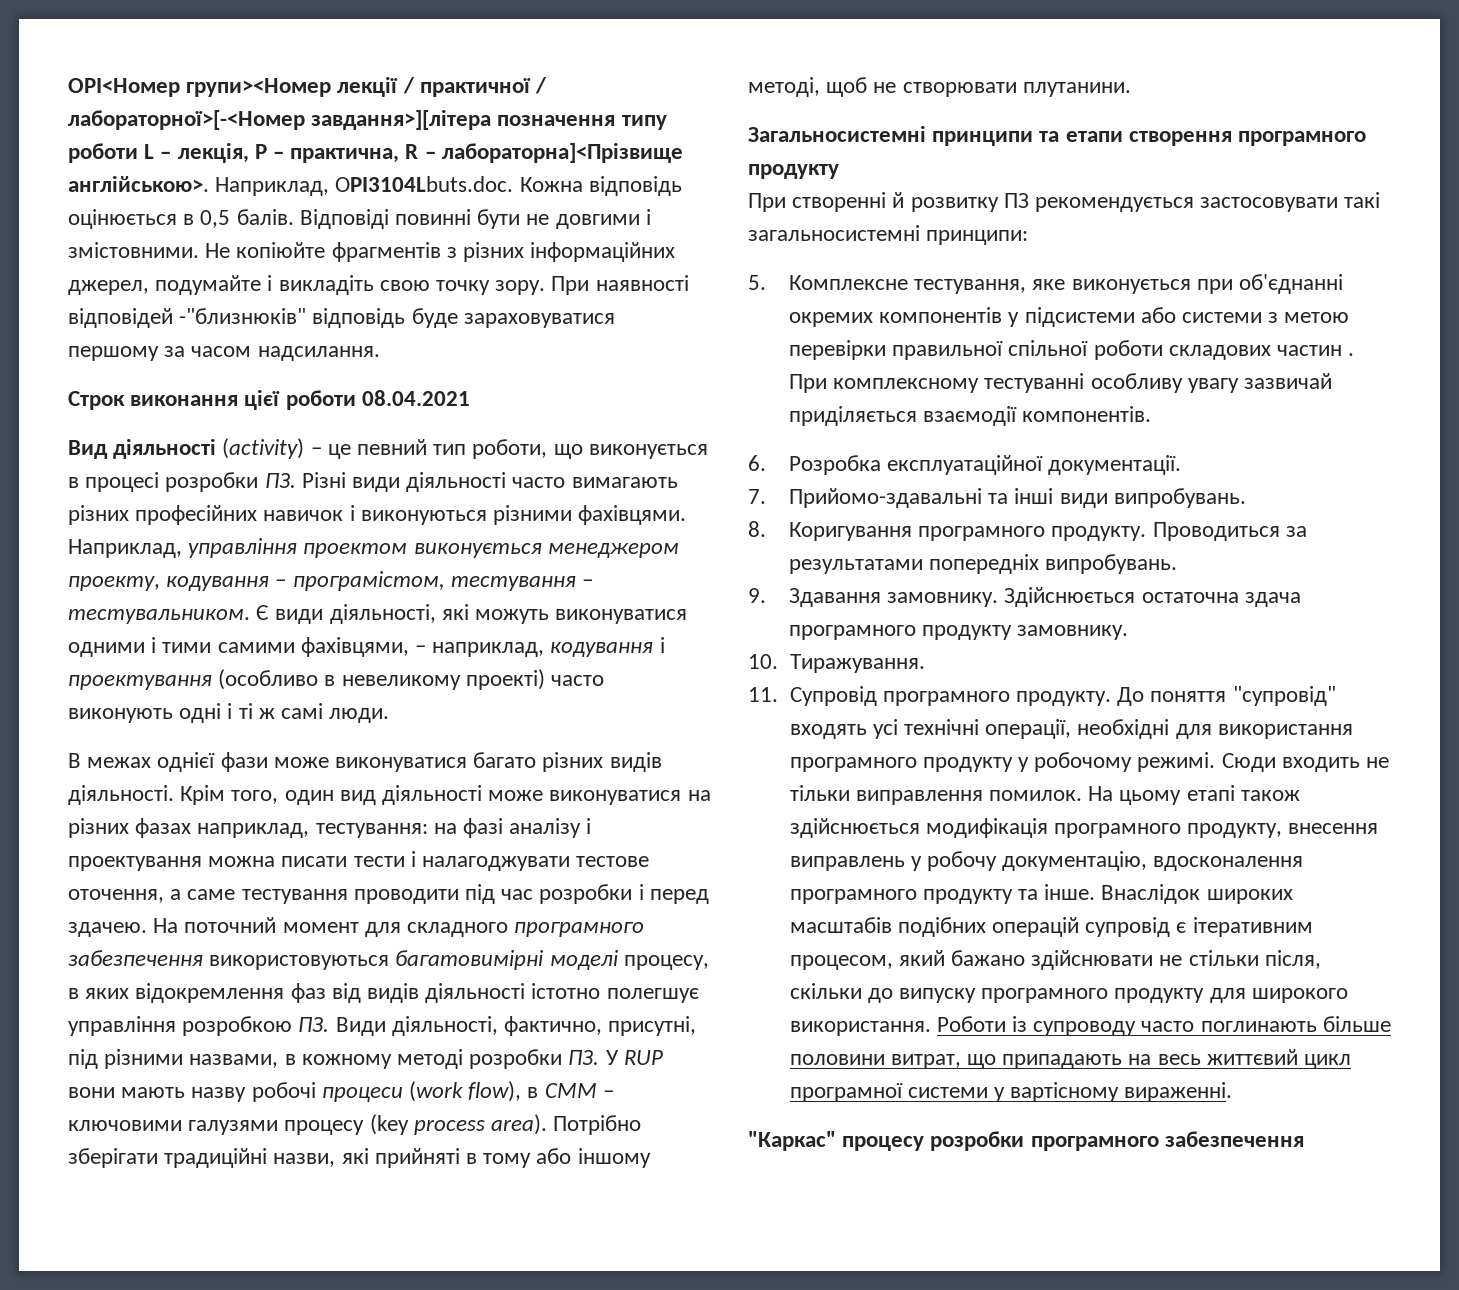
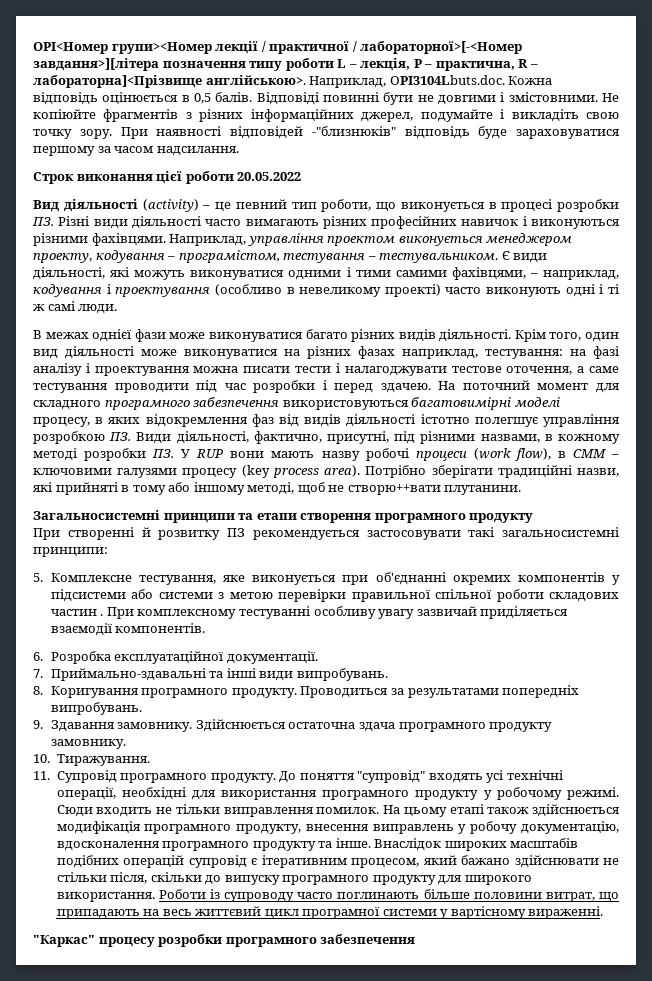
- Строк виконання цієї роботи 08.04.2021
+ Строк виконання цієї роботи 20.05.2022
- Потрібно зберігати традиційні назви, які прийняті в тому або іншому методі, щоб не створювати плутанини.
+ Потрібно зберігати традиційні назви, які прийняті в тому або іншому методі, щоб не створю++вати плутанини.
- 7. Прийомо-здавальні та інші види випробувань.
+ 7. Приймально-здавальні та інші види випробувань.

